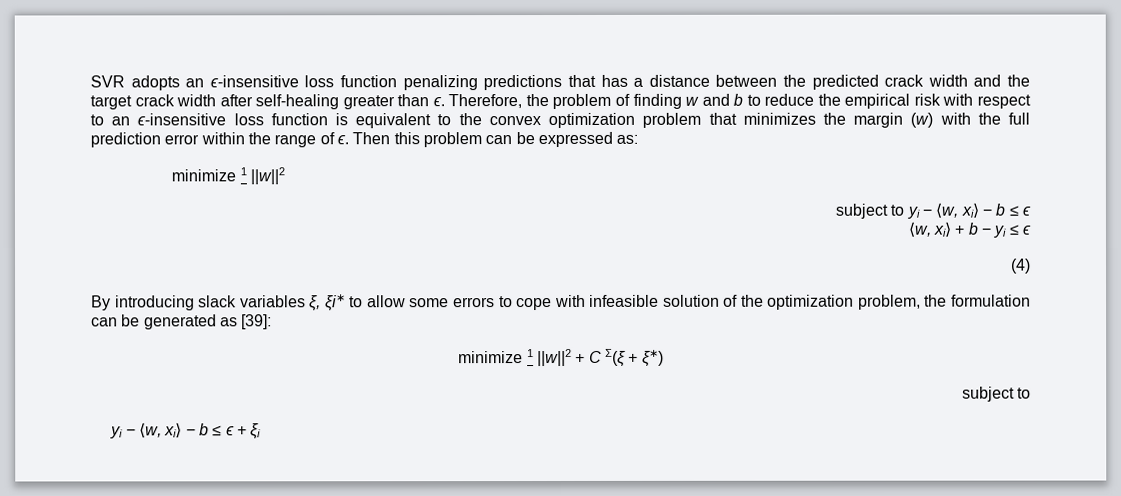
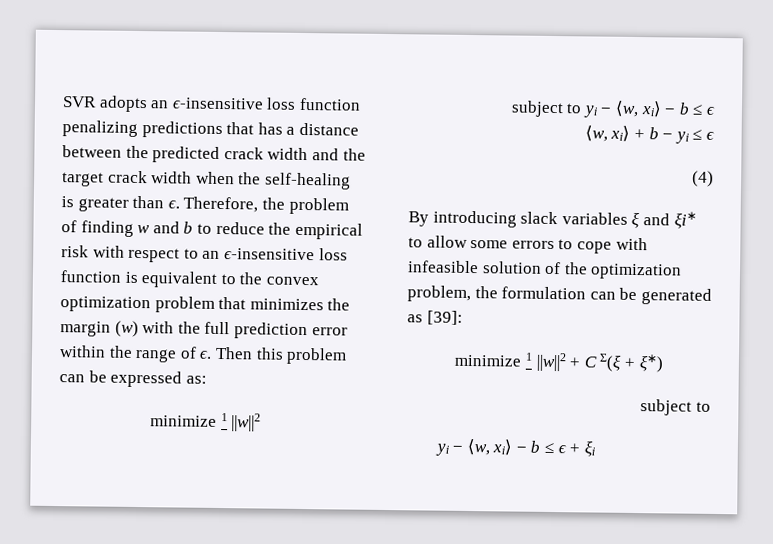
- SVR adopts an ϵ-insensitive loss function penalizing predictions that has a distance between the predicted crack width and the target crack width after self-healing greater than ϵ.
+ SVR adopts an ϵ-insensitive loss function penalizing predictions that has a distance between the predicted crack width and the target crack width when the self-healing is greater than ϵ.
- By introducing slack variables ξ, ξi∗ to allow some errors to cope with infeasible solution of the optimization problem, the formulation can be generated as [39]:
+ By introducing slack variables ξ and ξi∗ to allow some errors to cope with infeasible solution of the optimization problem, the formulation can be generated as [39]:

